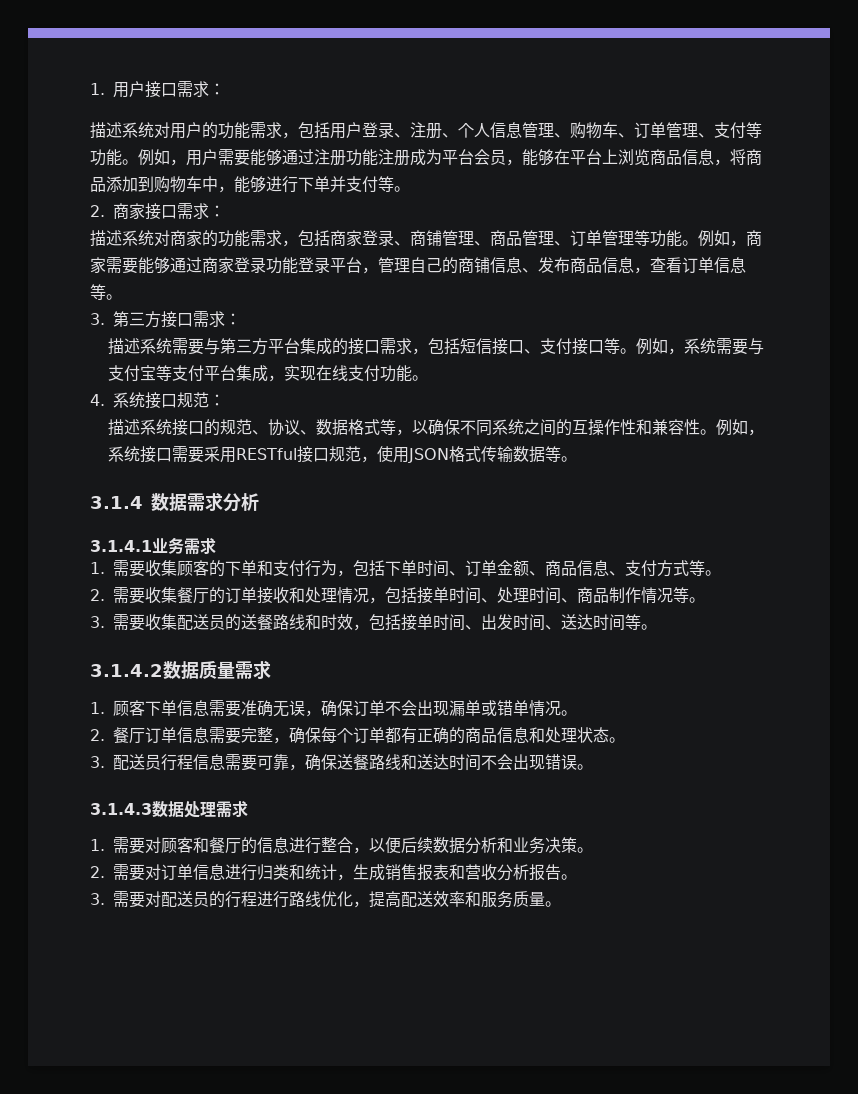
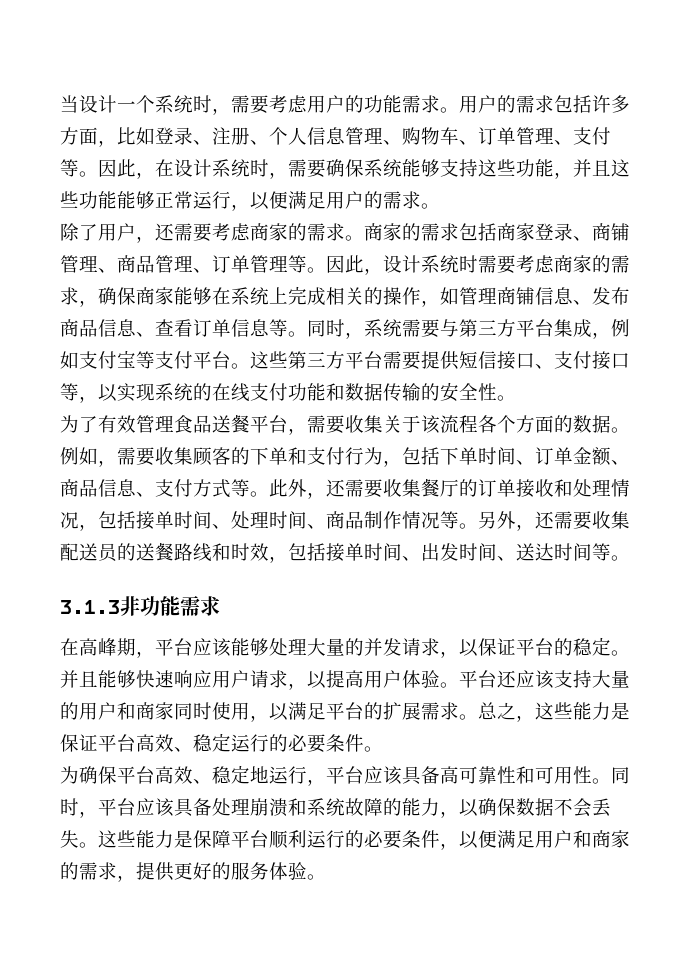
- 1.用户接口需求：
- 描述系统对用户的功能需求，包括用户登录、注册、个人信息管理、购物车、订单管理、支付等功能。例如，用户需要能够通过注册功能注册成为平台会员，能够在平台上浏览商品信息，将商品添加到购物车中，能够进行下单并支付等。
- 2.商家接口需求：
- 描述系统对商家的功能需求，包括商家登录、商铺管理、商品管理、订单管理等功能。例如，商家需要能够通过商家登录功能登录平台，管理自己的商铺信息、发布商品信息，查看订单信息等。
- 3.第三方接口需求：
- 描述系统需要与第三方平台集成的接口需求，包括短信接口、支付接口等。例如，系统需要与支付宝等支付平台集成，实现在线支付功能。
- 4.系统接口规范：
- 描述系统接口的规范、协议、数据格式等，以确保不同系统之间的互操作性和兼容性。例如，系统接口需要采用RESTful接口规范，使用JSON格式传输数据等。
- 3.1.4数据需求分析
- 3.1.4.1业务需求
- 1.需要收集顾客的下单和支付行为，包括下单时间、订单金额、商品信息、支付方式等。
- 2.需要收集餐厅的订单接收和处理情况，包括接单时间、处理时间、商品制作情况等。
- 3.需要收集配送员的送餐路线和时效，包括接单时间、出发时间、送达时间等。
+ 当设计一个系统时，需要考虑用户的功能需求。用户的需求包括许多方面，比如登录、注册、个人信息管理、购物车、订单管理、支付等。因此，在设计系统时，需要确保系统能够支持这些功能，并且这些功能能够正常运行，以便满足用户的需求。
+ 除了用户，还需要考虑商家的需求。商家的需求包括商家登录、商铺管理、商品管理、订单管理等。因此，设计系统时需要考虑商家的需求，确保商家能够在系统上完成相关的操作，如管理商铺信息、发布商品信息、查看订单信息等。同时，系统需要与第三方平台集成，例如支付宝等支付平台。这些第三方平台需要提供短信接口、支付接口等，以实现系统的在线支付功能和数据传输的安全性。
+ 为了有效管理食品送餐平台，需要收集关于该流程各个方面的数据。例如，需要收集顾客的下单和支付行为，包括下单时间、订单金额、商品信息、支付方式等。此外，还需要收集餐厅的订单接收和处理情况，包括接单时间、处理时间、商品制作情况等。另外，还需要收集配送员的送餐路线和时效，包括接单时间、出发时间、送达时间等。
- 3.1.4.2数据质量需求
- 1.顾客下单信息需要准确无误，确保订单不会出现漏单或错单情况。
- 2.餐厅订单信息需要完整，确保每个订单都有正确的商品信息和处理状态。
- 3.配送员行程信息需要可靠，确保送餐路线和送达时间不会出现错误。
- 3.1.4.3数据处理需求
- 1.需要对顾客和餐厅的信息进行整合，以便后续数据分析和业务决策。
- 2.需要对订单信息进行归类和统计，生成销售报表和营收分析报告。
- 3.需要对配送员的行程进行路线优化，提高配送效率和服务质量。
+ 3.1.3非功能需求
+ 在高峰期，平台应该能够处理大量的并发请求，以保证平台的稳定。并且能够快速响应用户请求，以提高用户体验。平台还应该支持大量的用户和商家同时使用，以满足平台的扩展需求。总之，这些能力是保证平台高效、稳定运行的必要条件。
+ 为确保平台高效、稳定地运行，平台应该具备高可靠性和可用性。同时，平台应该具备处理崩溃和系统故障的能力，以确保数据不会丢失。这些能力是保障平台顺利运行的必要条件，以便满足用户和商家的需求，提供更好的服务体验。

